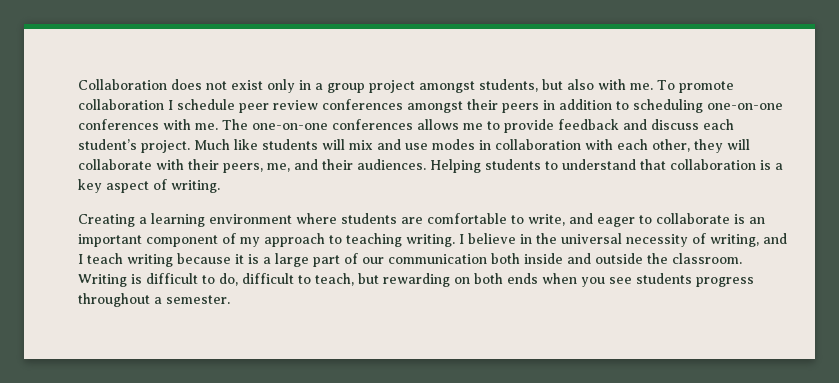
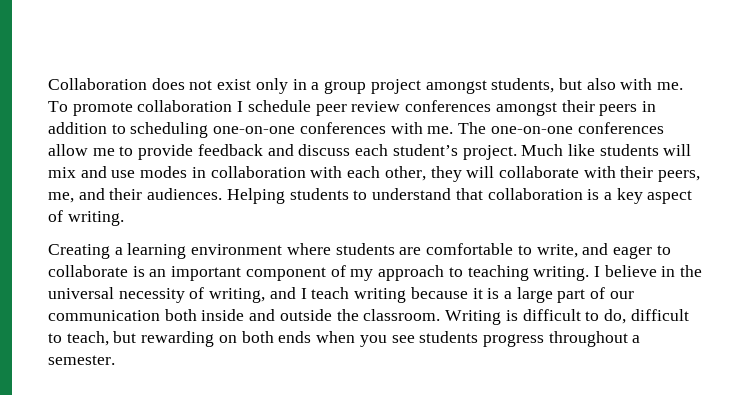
- The one-on-one conferences allows me to provide feedback and discuss each student’s project.
+ The one-on-one conferences allow me to provide feedback and discuss each student’s project.

